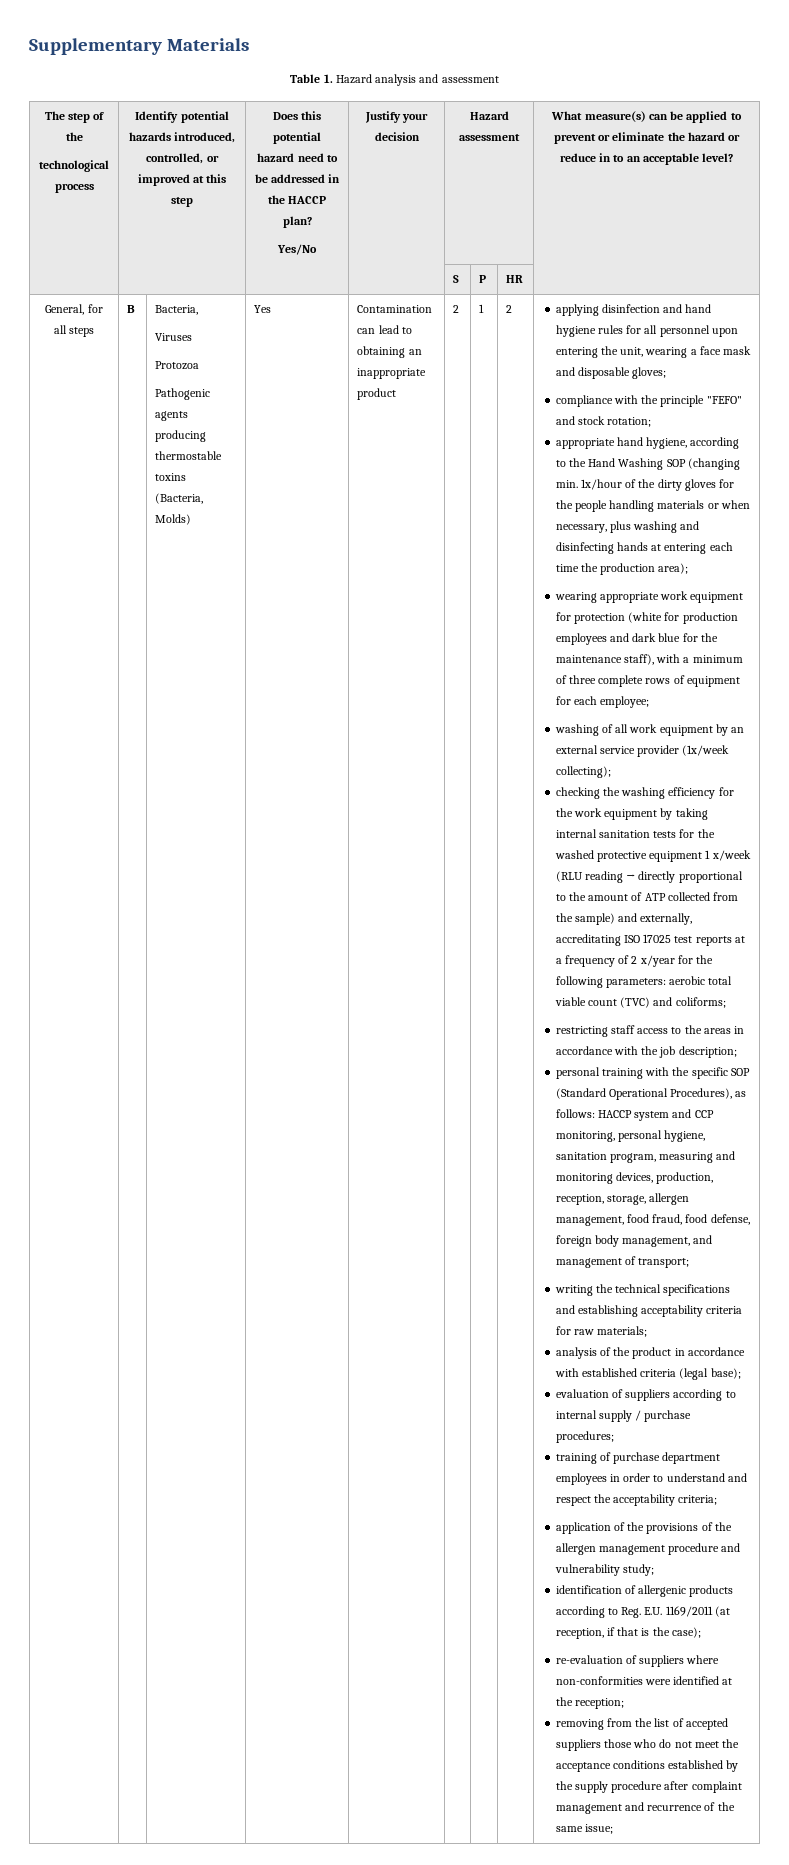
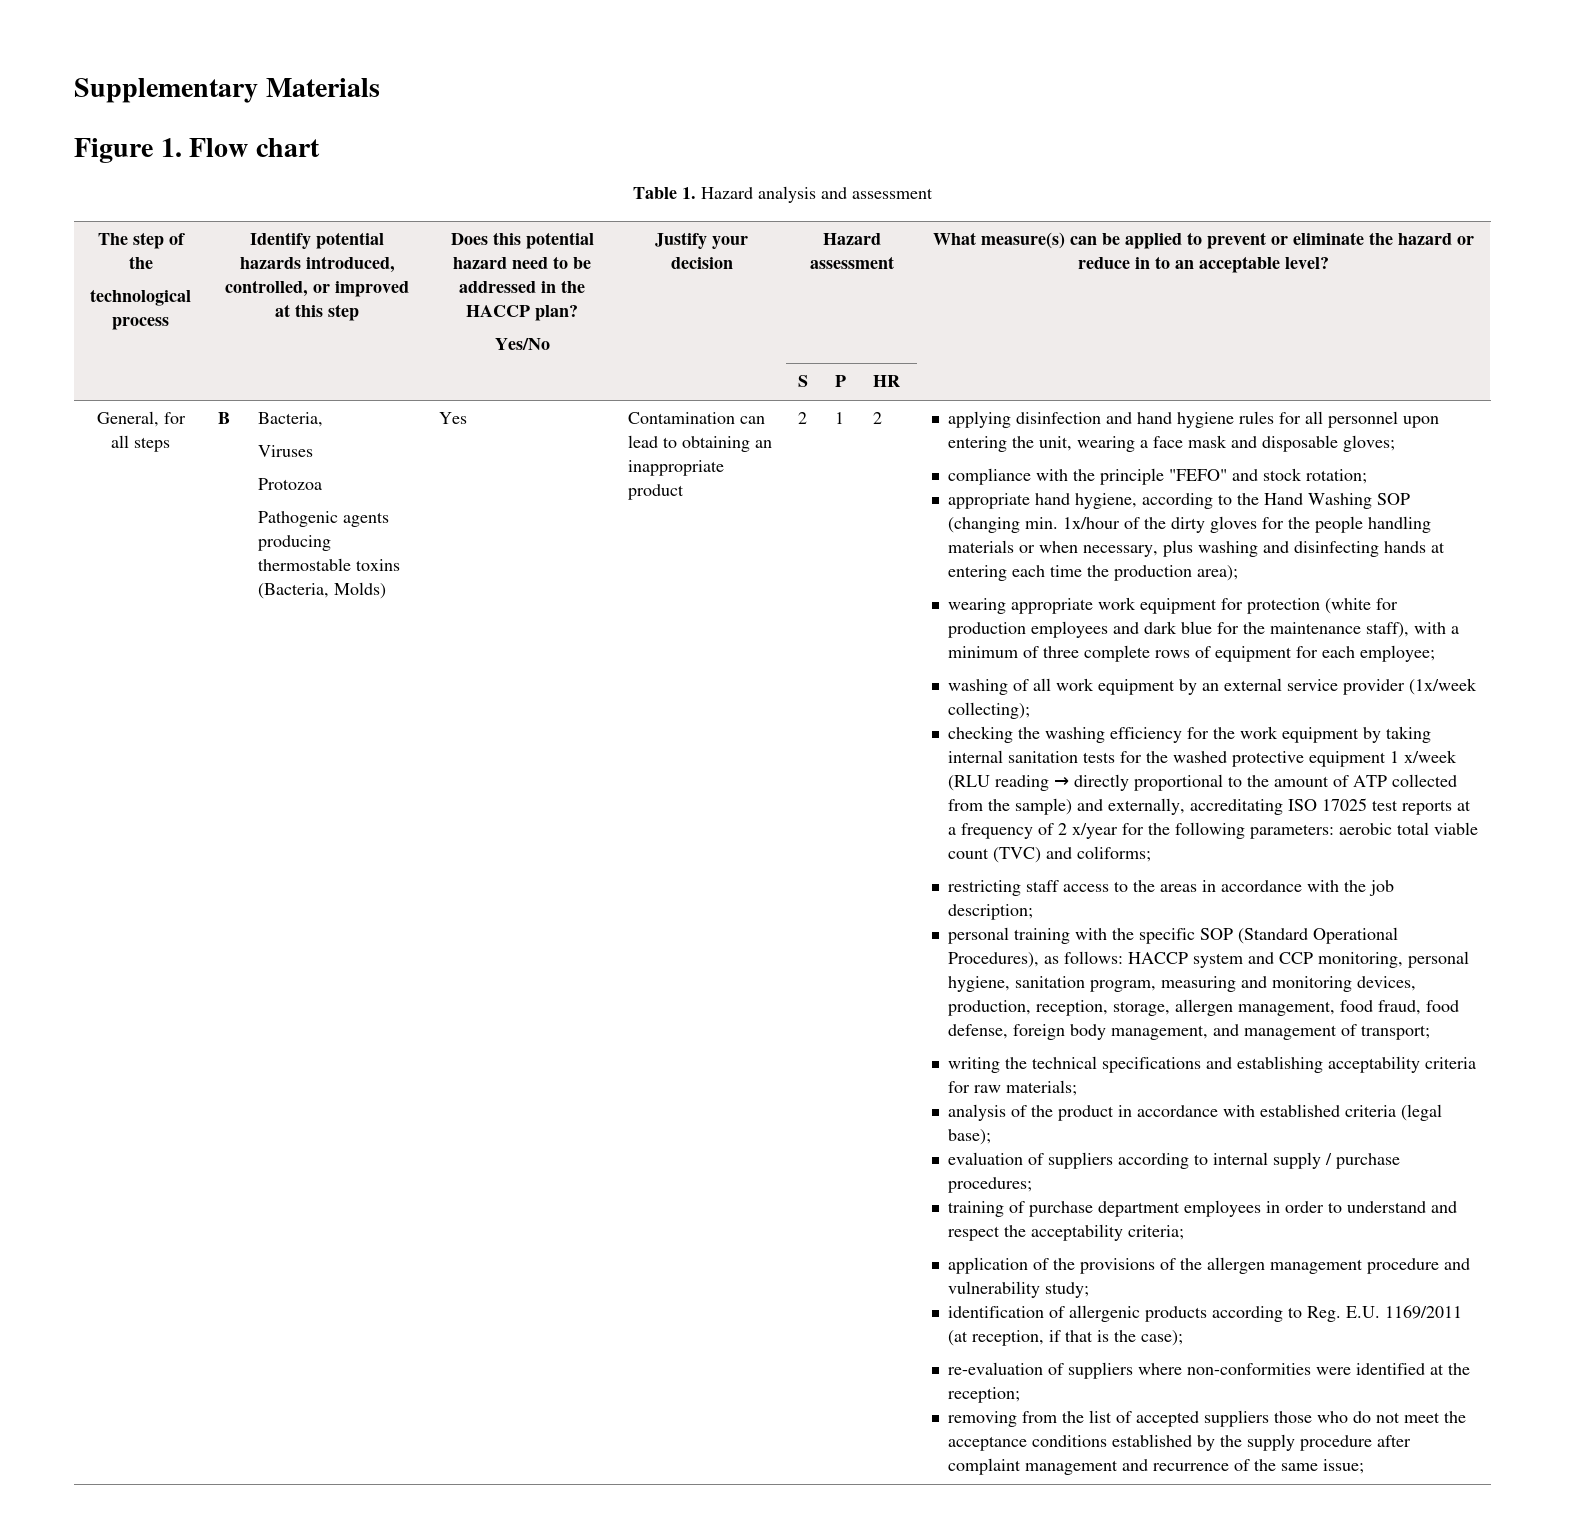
+ Figure 1. Flow chart

